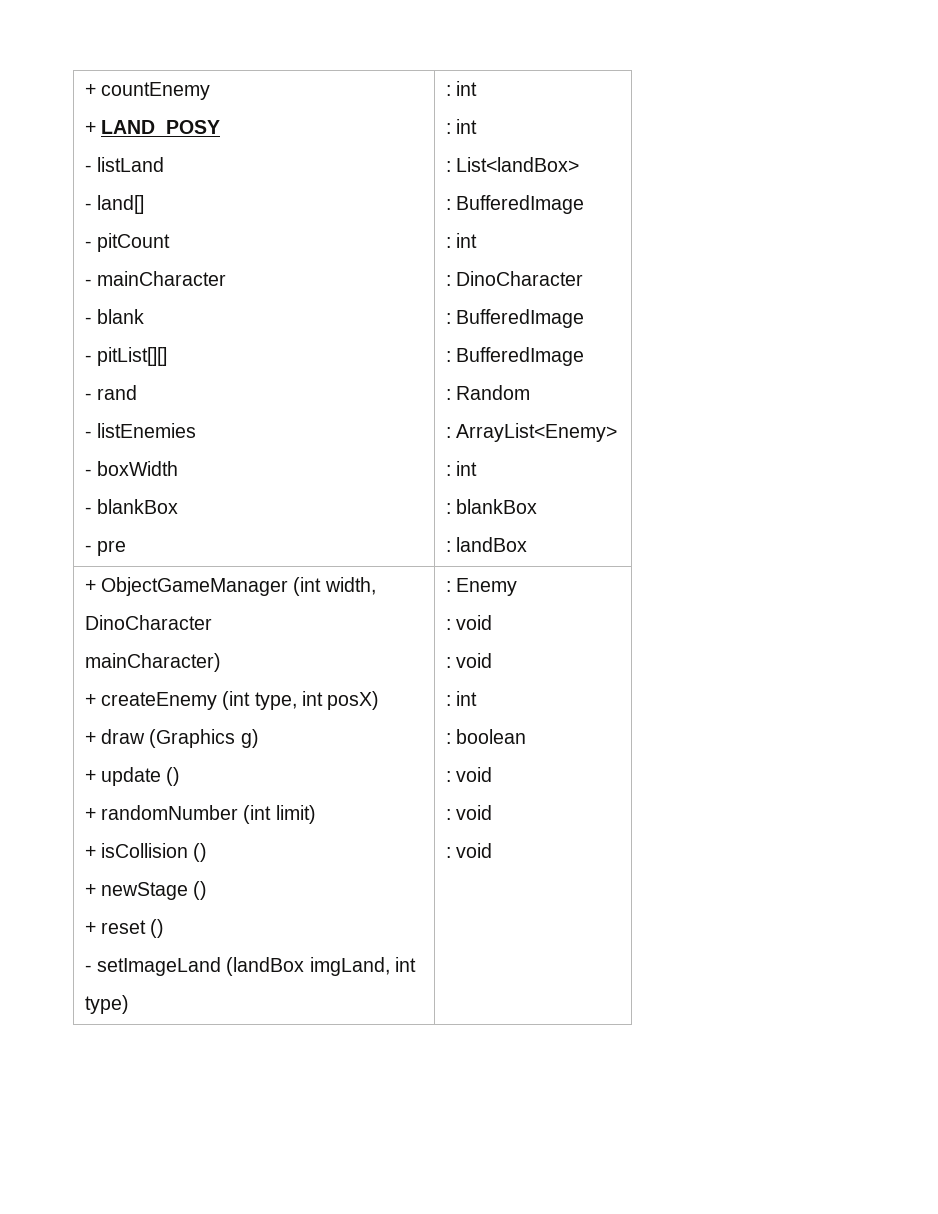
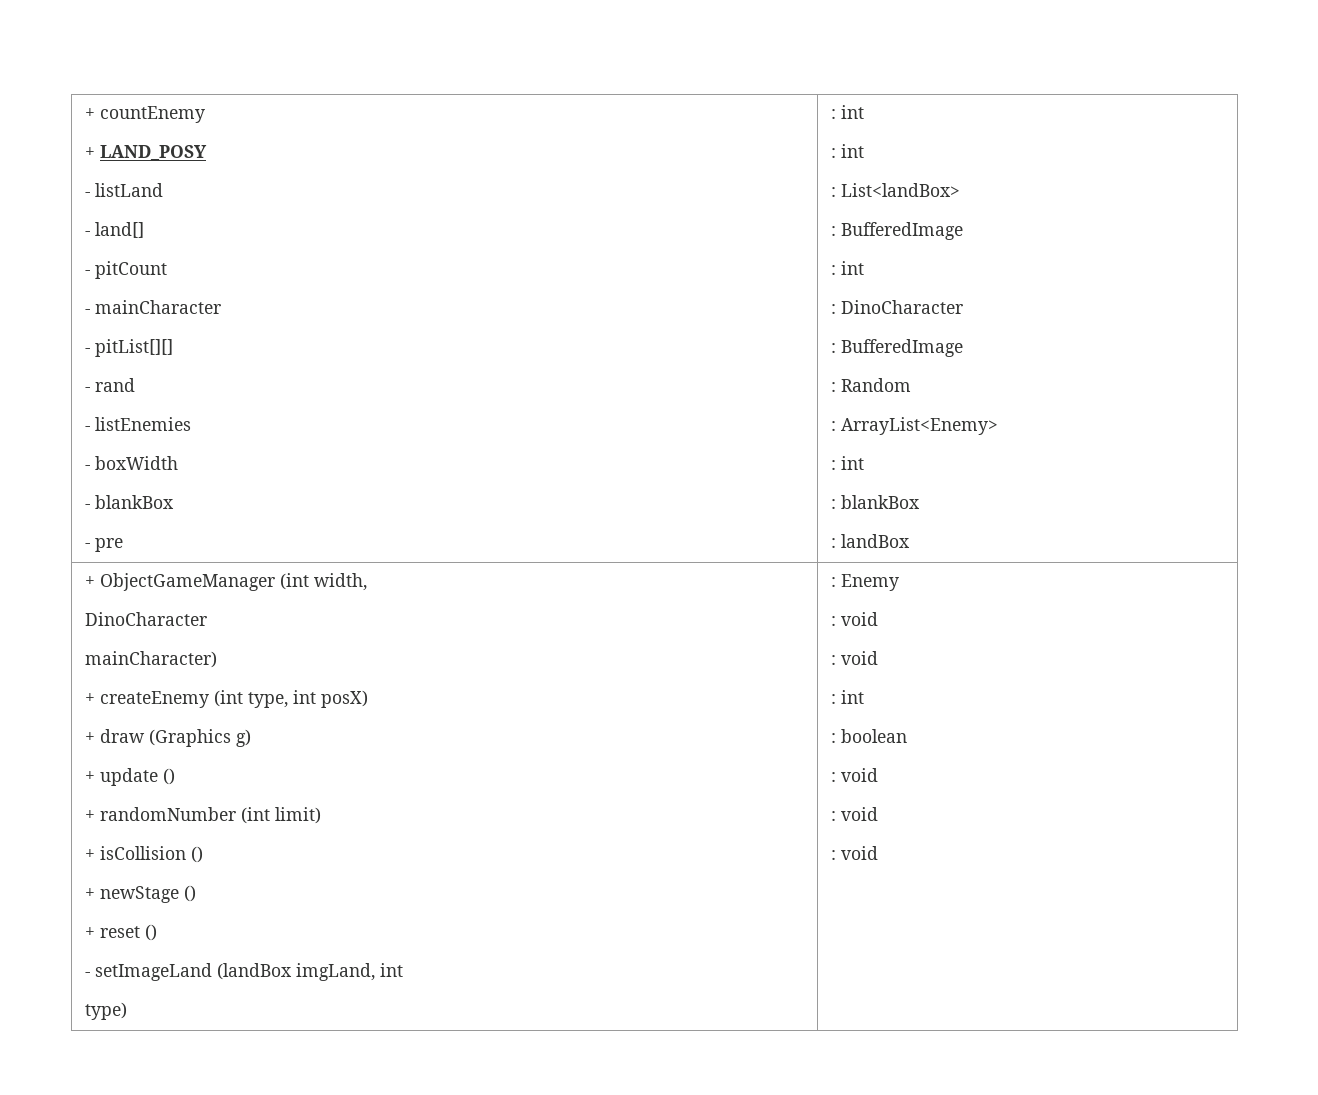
- - blank
  : DinoCharacter
- : BufferedImage

